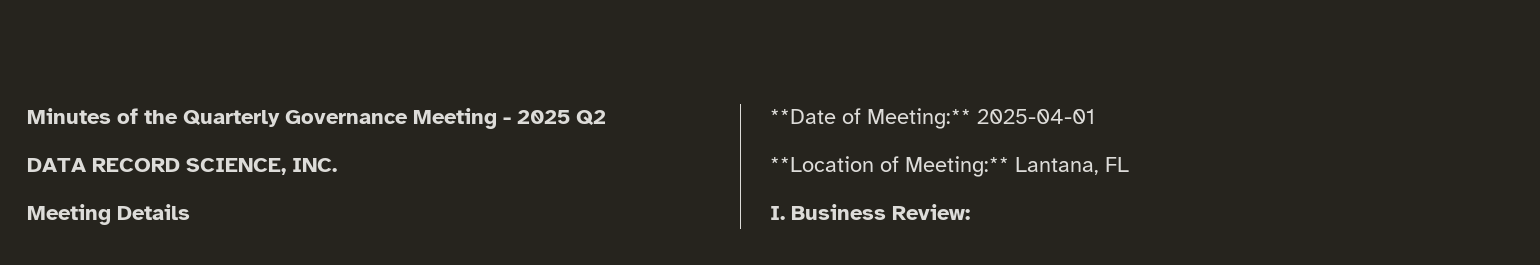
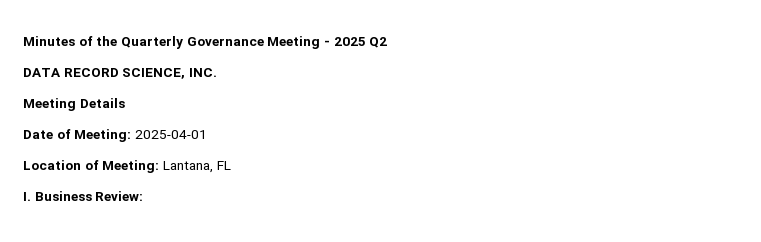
- **Date of Meeting:** 2025-04-01
- **Location of Meeting:** Lantana, FL
+ Date of Meeting: 2025-04-01
+ Location of Meeting: Lantana, FL

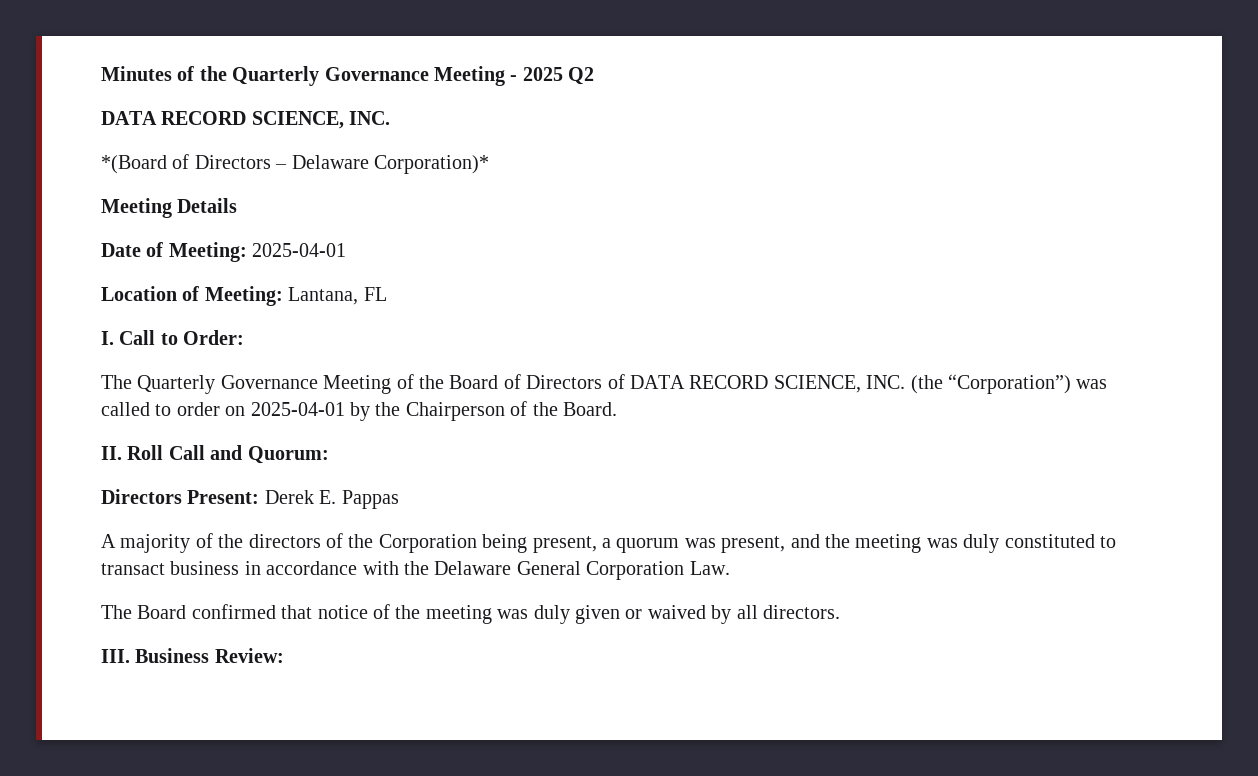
+ *(Board of Directors – Delaware Corporation)*
- I. Business Review:
+ I. Call to Order:
+ The Quarterly Governance Meeting of the Board of Directors of DATA RECORD SCIENCE, INC. (the “Corporation”) was called to order on 2025-04-01 by the Chairperson of the Board.
+ II. Roll Call and Quorum:
+ Directors Present: Derek E. Pappas
+ A majority of the directors of the Corporation being present, a quorum was present, and the meeting was duly constituted to transact business in accordance with the Delaware General Corporation Law.
+ The Board confirmed that notice of the meeting was duly given or waived by all directors.
+ III. Business Review:

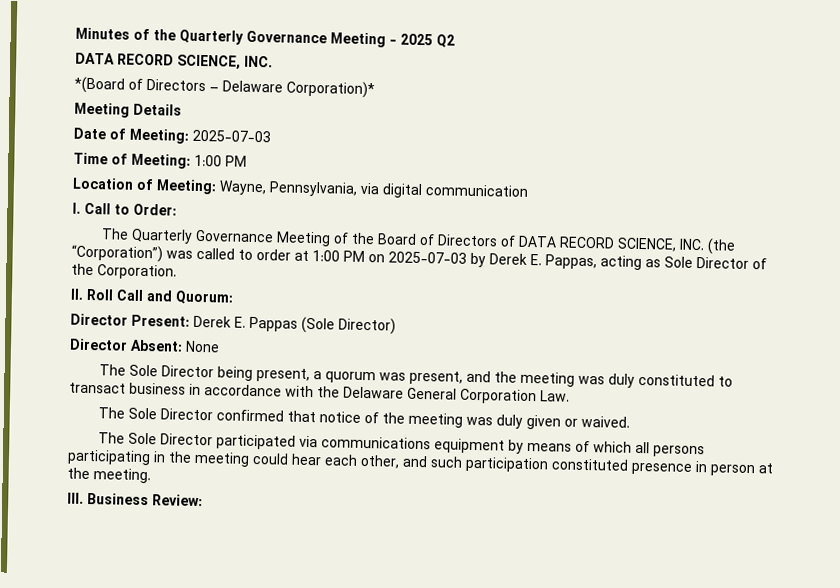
- Date of Meeting: 2025-04-01
- Location of Meeting: Lantana, FL
+ Date of Meeting: 2025-07-03
+ Time of Meeting: 1:00 PM
+ Location of Meeting: Wayne, Pennsylvania, via digital communication
- The Quarterly Governance Meeting of the Board of Directors of DATA RECORD SCIENCE, INC. (the “Corporation”) was called to order on 2025-04-01 by the Chairperson of the Board.
+ The Quarterly Governance Meeting of the Board of Directors of DATA RECORD SCIENCE, INC. (the “Corporation”) was called to order at 1:00 PM on 2025-07-03 by Derek E. Pappas, acting as Sole Director of the Corporation.
- Directors Present: Derek E. Pappas
- A majority of the directors of the Corporation being present, a quorum was present, and the meeting was duly constituted to transact business in accordance with the Delaware General Corporation Law.
+ Director Present: Derek E. Pappas (Sole Director)
+ Director Absent: None
+ The Sole Director being present, a quorum was present, and the meeting was duly constituted to transact business in accordance with the Delaware General Corporation Law.
- The Board confirmed that notice of the meeting was duly given or waived by all directors.
+ The Sole Director confirmed that notice of the meeting was duly given or waived.
+ The Sole Director participated via communications equipment by means of which all persons participating in the meeting could hear each other, and such participation constituted presence in person at the meeting.

